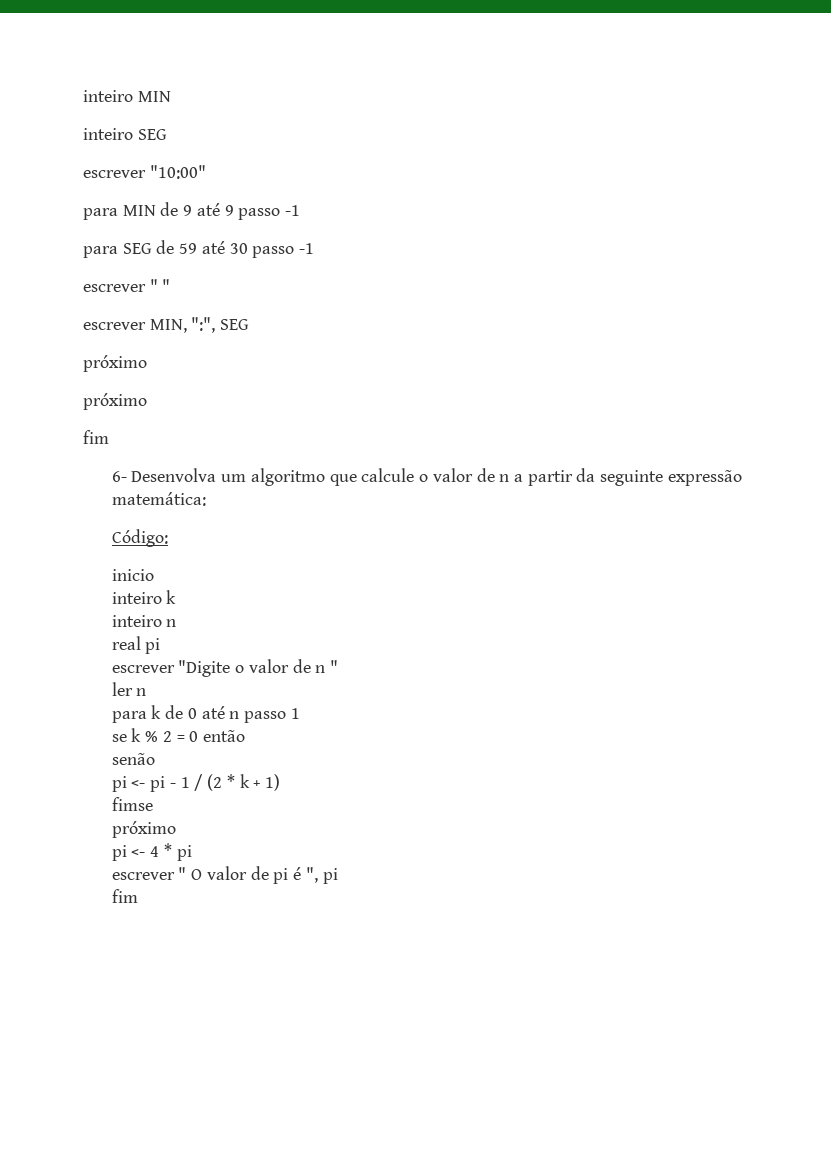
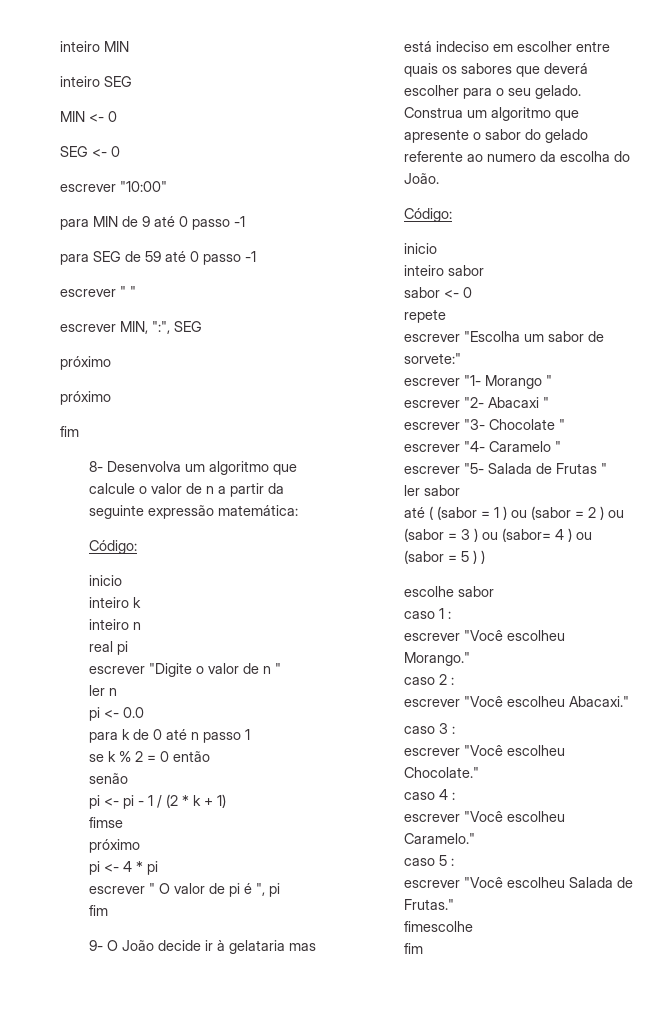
+ MIN <- 0
+ SEG <- 0
- para MIN de 9 até 9 passo -1
+ para MIN de 9 até 0 passo -1
- para SEG de 59 até 30 passo -1
+ para SEG de 59 até 0 passo -1
- 6- Desenvolva um algoritmo que calcule o valor de n a partir da seguinte expressão matemática:
+ 8- Desenvolva um algoritmo que calcule o valor de n a partir da seguinte expressão matemática:
+ pi <- 0.0
+ 9- O João decide ir à gelataria mas está indeciso em escolher entre quais os sabores que deverá escolher para o seu gelado. Construa um algoritmo que apresente o sabor do gelado referente ao numero da escolha do João.
+ Código:
+ inicio
+ inteiro sabor
+ sabor <- 0
+ repete
+ escrever "Escolha um sabor de sorvete:"
+ escrever "1- Morango "
+ escrever "2- Abacaxi "
+ escrever "3- Chocolate "
+ escrever "4- Caramelo "
+ escrever "5- Salada de Frutas "
+ ler sabor
+ até ( (sabor = 1 ) ou (sabor = 2 ) ou (sabor = 3 ) ou (sabor= 4 ) ou (sabor = 5 ) )
+ escolhe sabor
+ caso 1 :
+ escrever "Você escolheu Morango."
+ caso 2 :
+ escrever "Você escolheu Abacaxi."
+ caso 3 :
+ escrever "Você escolheu Chocolate."
+ caso 4 :
+ escrever "Você escolheu Caramelo."
+ caso 5 :
+ escrever "Você escolheu Salada de Frutas."
+ fimescolhe
+ fim

